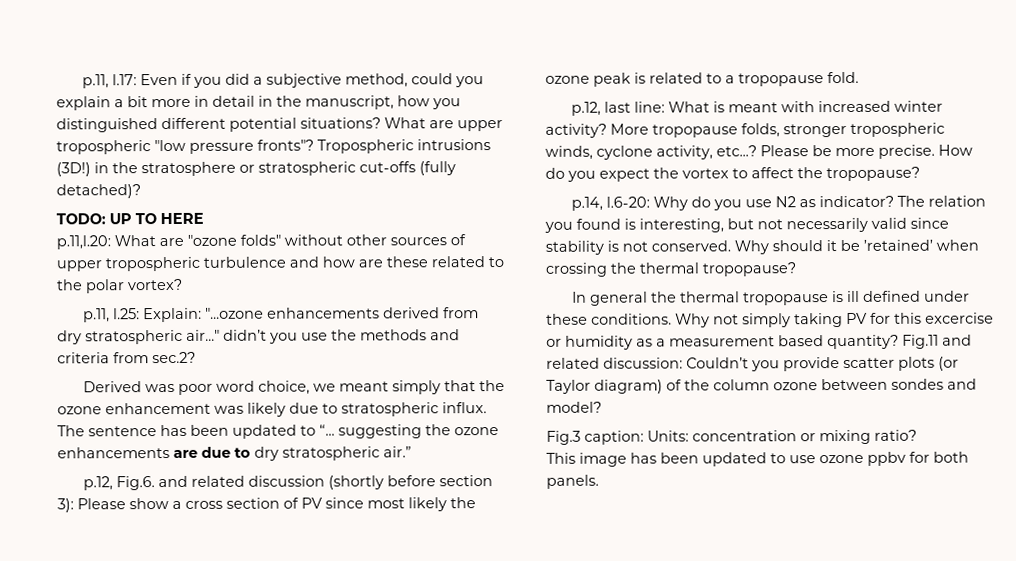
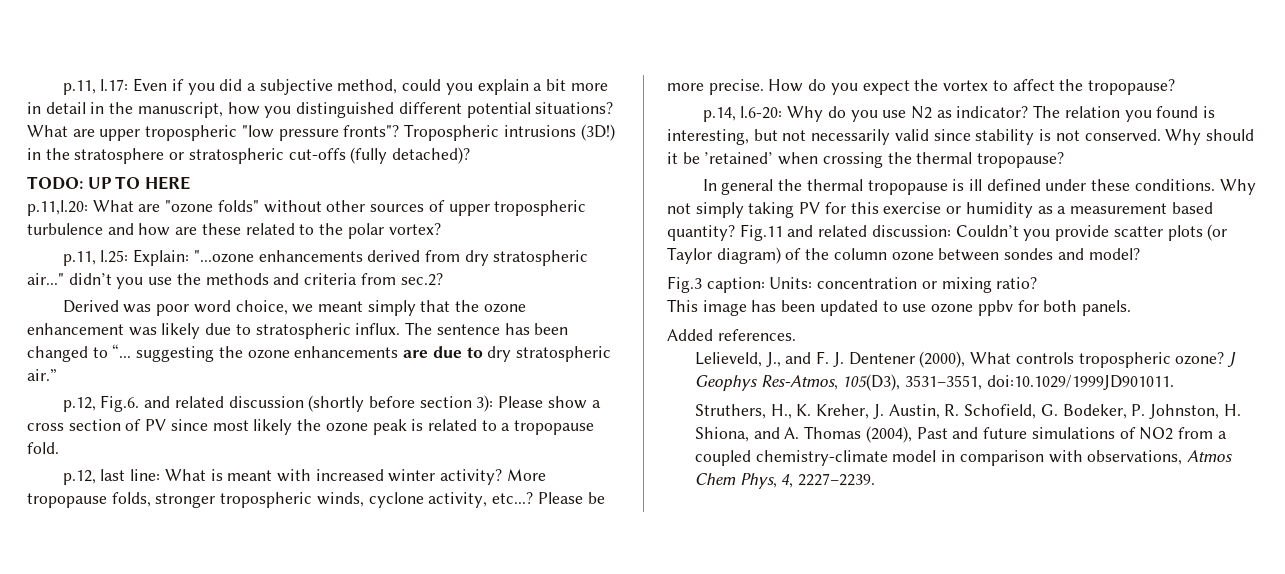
- The sentence has been updated to “... suggesting the ozone enhancements are due to dry stratospheric air.”
+ The sentence has been changed to “... suggesting the ozone enhancements are due to dry stratospheric air.”
- Why not simply taking PV for this excercise or humidity as a measurement based quantity?
+ Why not simply taking PV for this exercise or humidity as a measurement based quantity?
+ Added references.
+ Lelieveld, J., and F. J. Dentener (2000), What controls tropospheric ozone? J Geophys Res-Atmos, 105(D3), 3531–3551, doi:10.1029/1999JD901011.
+ Struthers, H., K. Kreher, J. Austin, R. Schofield, G. Bodeker, P. Johnston, H. Shiona, and A. Thomas (2004), Past and future simulations of NO2 from a coupled chemistry-climate model in comparison with observations, Atmos Chem Phys, 4, 2227–2239.

